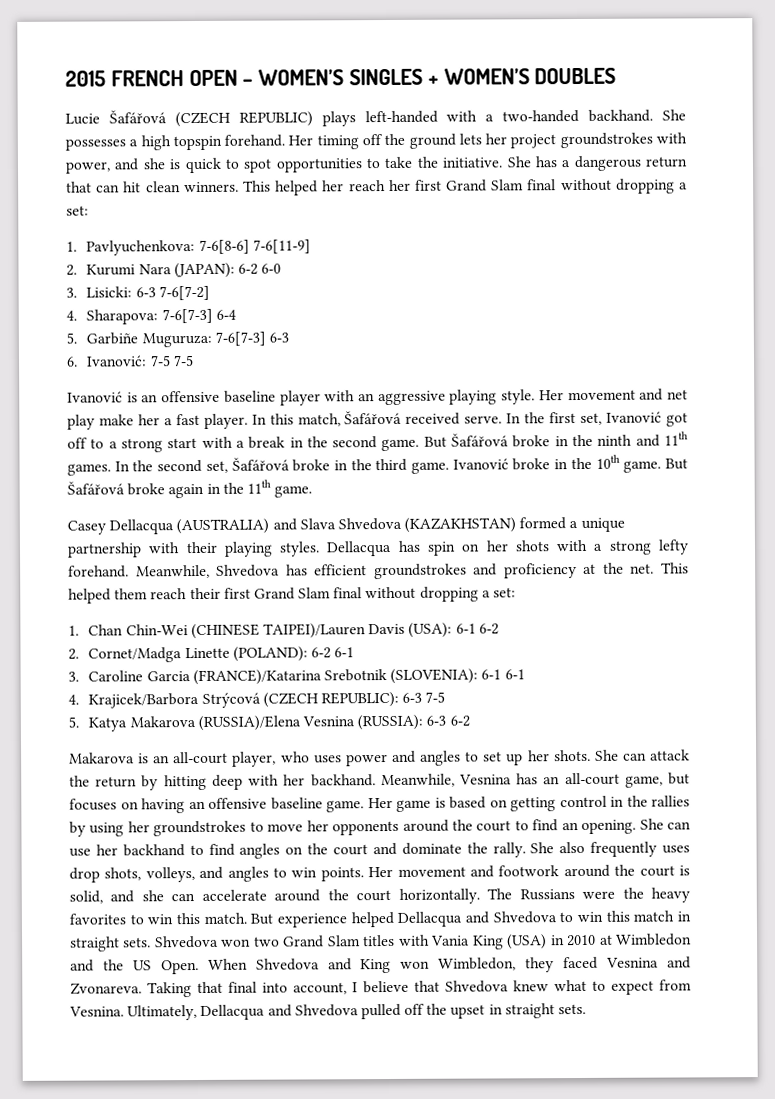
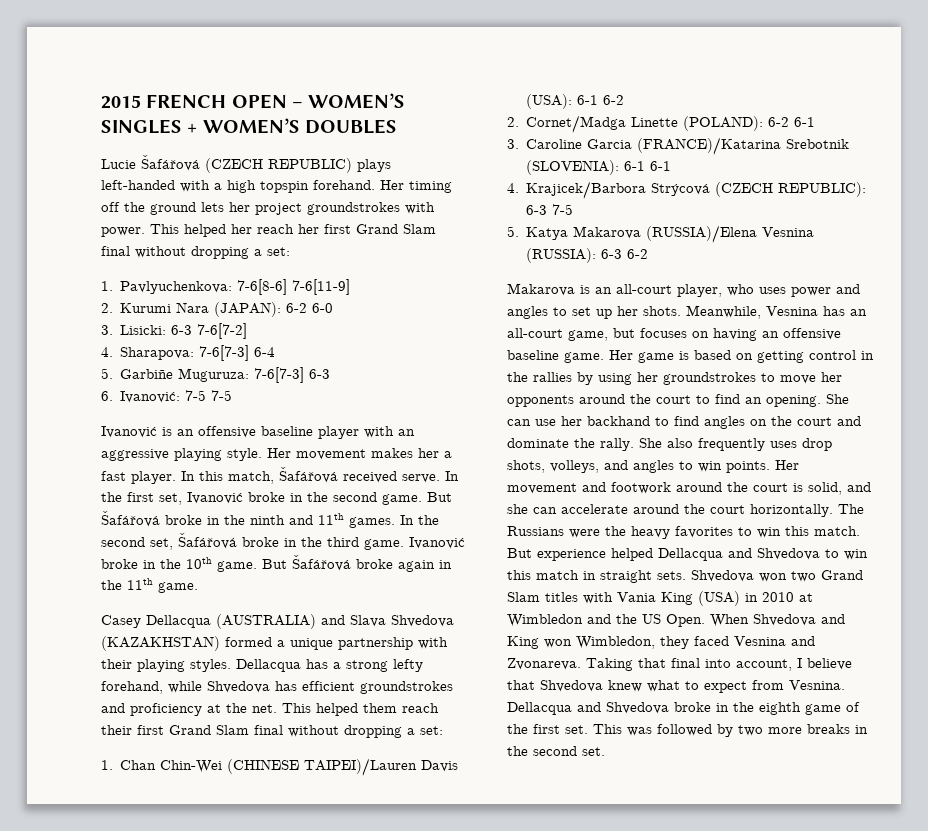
- Lucie Šafářová (CZECH REPUBLIC) plays left-handed with a two-handed backhand. She possesses a high topspin forehand.
+ Lucie Šafářová (CZECH REPUBLIC) plays left-handed with a high topspin forehand.
- Her timing off the ground lets her project groundstrokes with power, and she is quick to spot opportunities to take the initiative. She has a dangerous return that can hit clean winners.
+ Her timing off the ground lets her project groundstrokes with power.
- Her movement and net play make her a fast player.
+ Her movement makes her a fast player.
- In the first set, Ivanović got off to a strong start with a break in the second game.
+ In the first set, Ivanović broke in the second game.
- Dellacqua has spin on her shots with a strong lefty forehand. Meanwhile, Shvedova has efficient groundstrokes and proficiency at the net.
+ Dellacqua has a strong lefty forehand, while Shvedova has efficient groundstrokes and proficiency at the net.
- She can attack the return by hitting deep with her backhand.
- Ultimately, Dellacqua and Shvedova pulled off the upset in straight sets.
+ Dellacqua and Shvedova broke in the eighth game of the first set. This was followed by two more breaks in the second set.

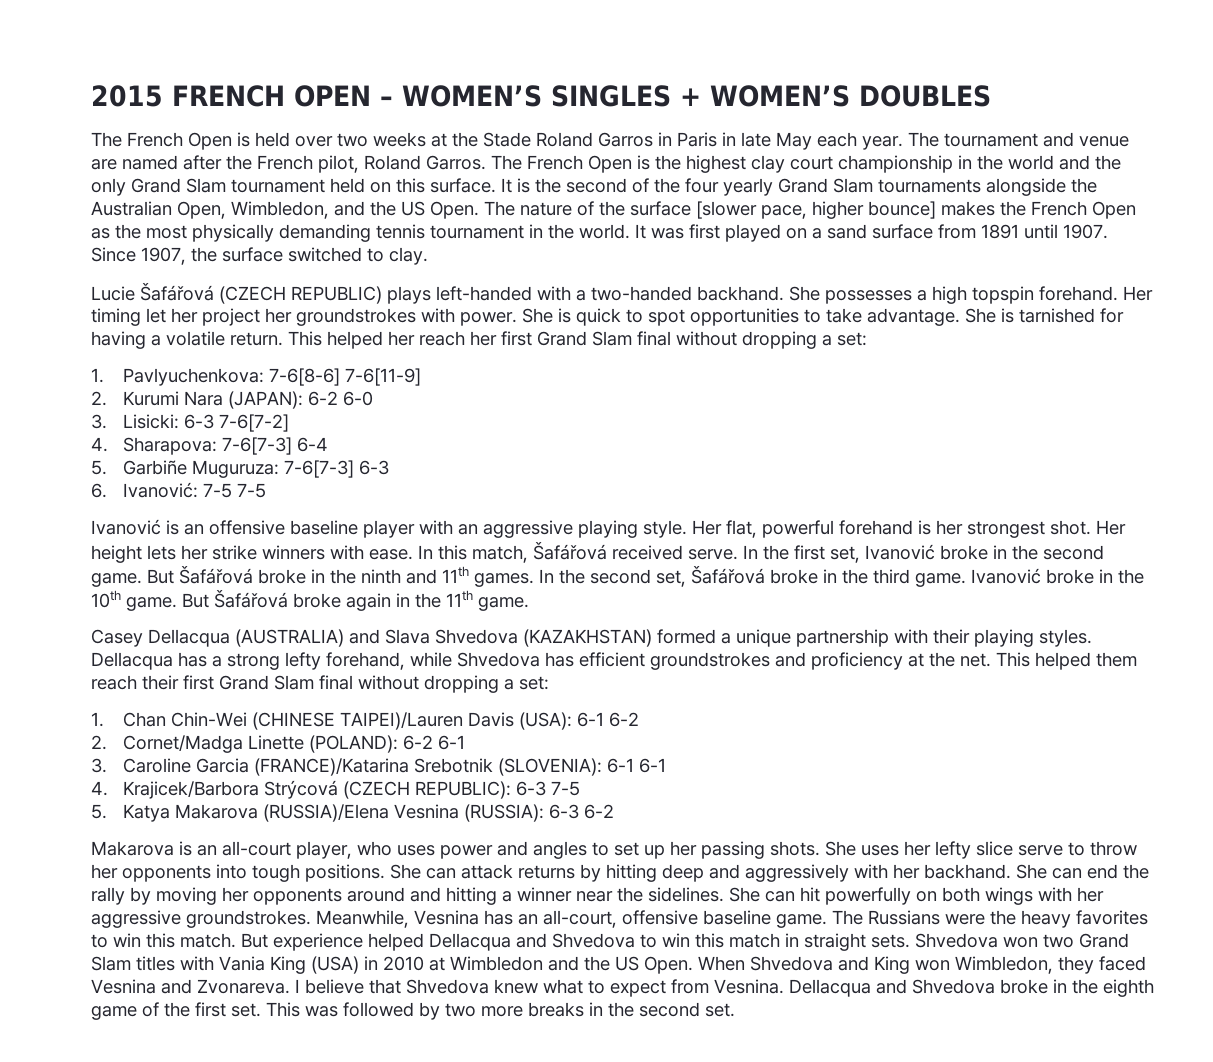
+ The French Open is held over two weeks at the Stade Roland Garros in Paris in late May each year. The tournament and venue are named after the French pilot, Roland Garros. The French Open is the highest clay court championship in the world and the only Grand Slam tournament held on this surface. It is the second of the four yearly Grand Slam tournaments alongside the Australian Open, Wimbledon, and the US Open. The nature of the surface [slower pace, higher bounce] makes the French Open as the most physically demanding tennis tournament in the world. It was first played on a sand surface from 1891 until 1907. Since 1907, the surface switched to clay.
- Lucie Šafářová (CZECH REPUBLIC) plays left-handed with a high topspin forehand.
+ Lucie Šafářová (CZECH REPUBLIC) plays left-handed with a two-handed backhand. She possesses a high topspin forehand.
- Her timing off the ground lets her project groundstrokes with power.
+ Her timing let her project her groundstrokes with power.
+ She is quick to spot opportunities to take advantage. She is tarnished for having a volatile return.
- Her movement makes her a fast player.
+ Her flat, powerful forehand is her strongest shot. Her height lets her strike winners with ease.
- Makarova is an all-court player, who uses power and angles to set up her shots. Meanwhile, Vesnina has an all-court game, but focuses on having an offensive baseline game. Her game is based on getting control in the rallies by using her groundstrokes to move her opponents around the court to find an opening. She can use her backhand to find angles on the court and dominate the rally. She also frequently uses drop shots, volleys, and angles to win points. Her movement and footwork around the court is solid, and she can accelerate around the court horizontally.
+ Makarova is an all-court player, who uses power and angles to set up her passing shots. She uses her lefty slice serve to throw her opponents into tough positions. She can attack returns by hitting deep and aggressively with her backhand. She can end the rally by moving her opponents around and hitting a winner near the sidelines. She can hit powerfully on both wings with her aggressive groundstrokes. Meanwhile, Vesnina has an all-court, offensive baseline game.
- Taking that final into account, I believe that Shvedova knew what to expect from Vesnina.
+ I believe that Shvedova knew what to expect from Vesnina.

